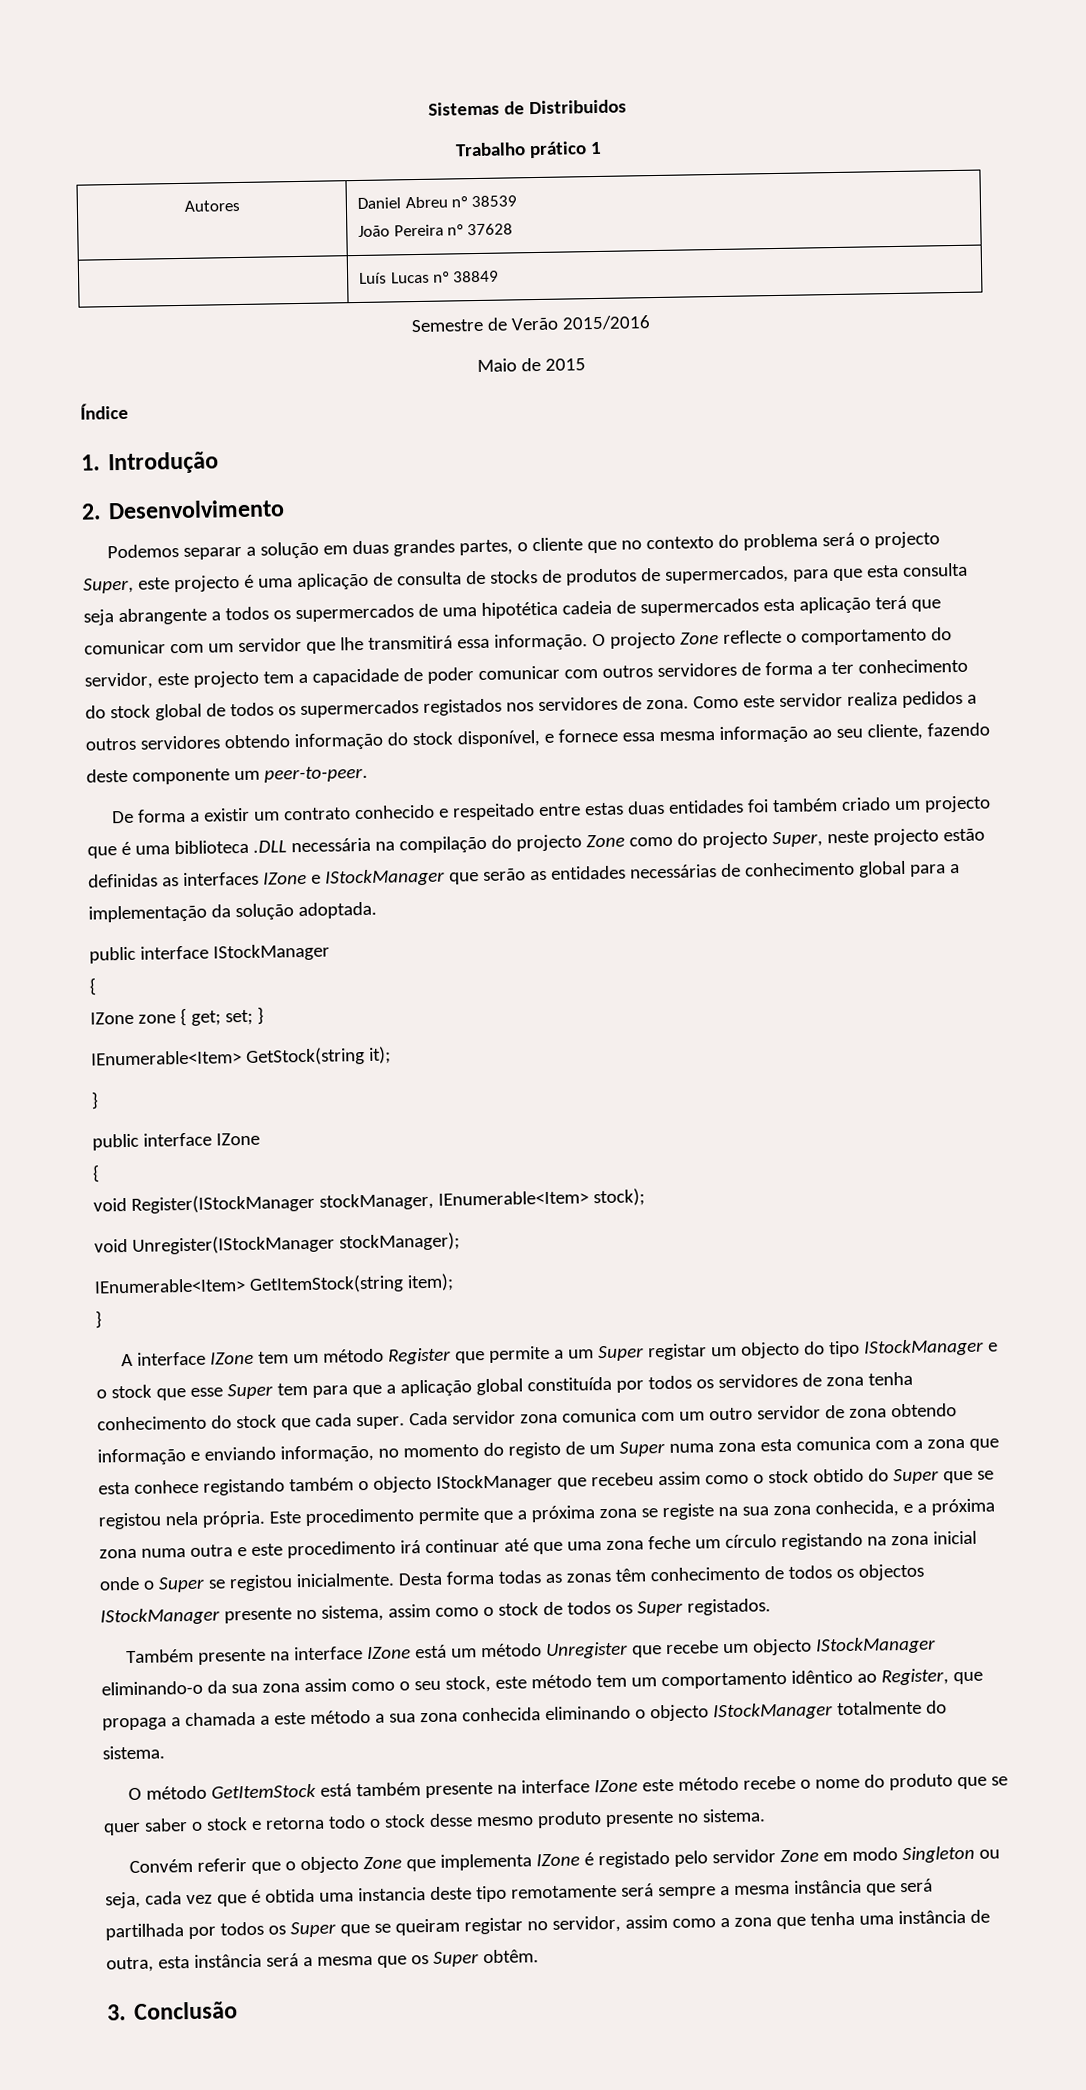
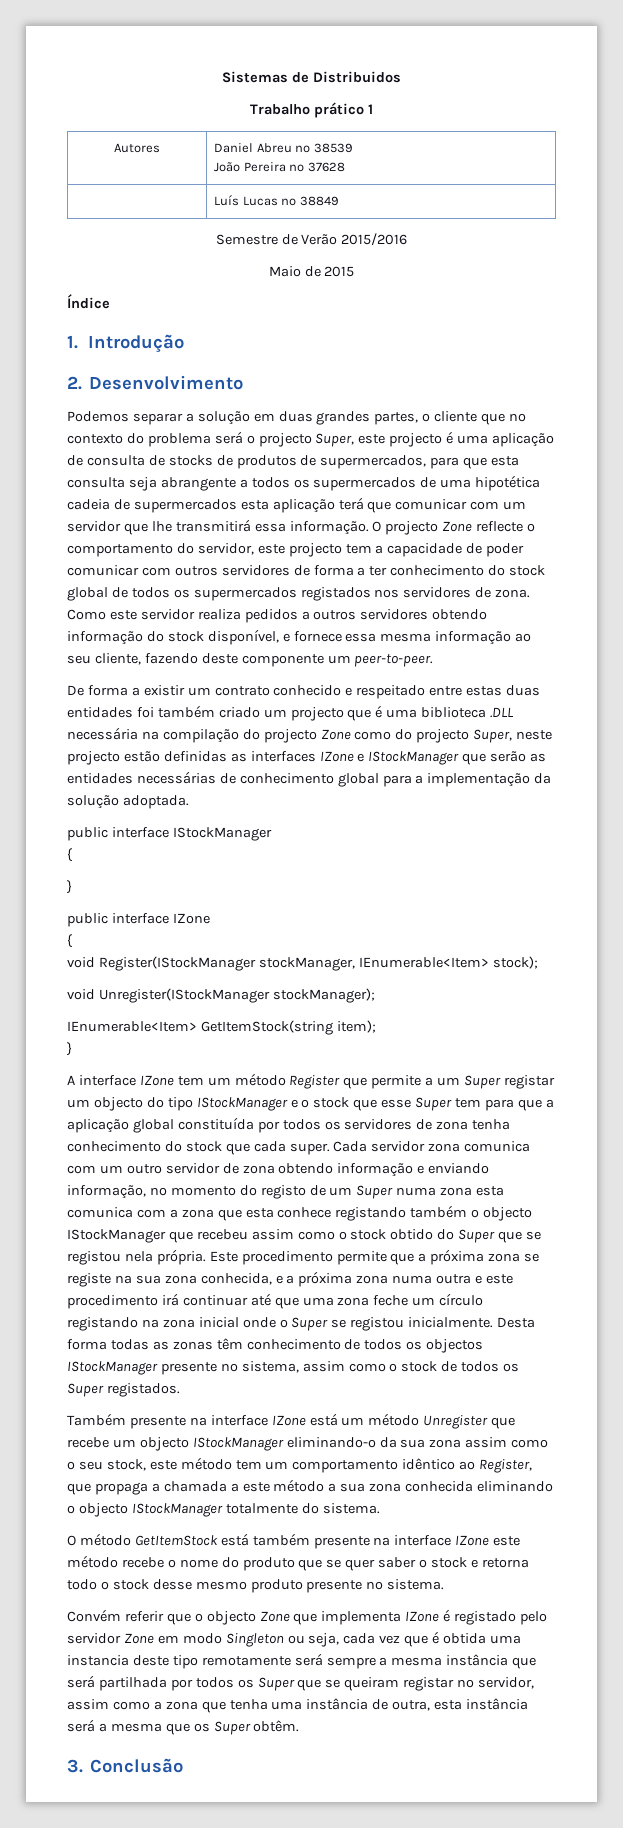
- IZone zone { get; set; }
- IEnumerable<Item> GetStock(string it);

